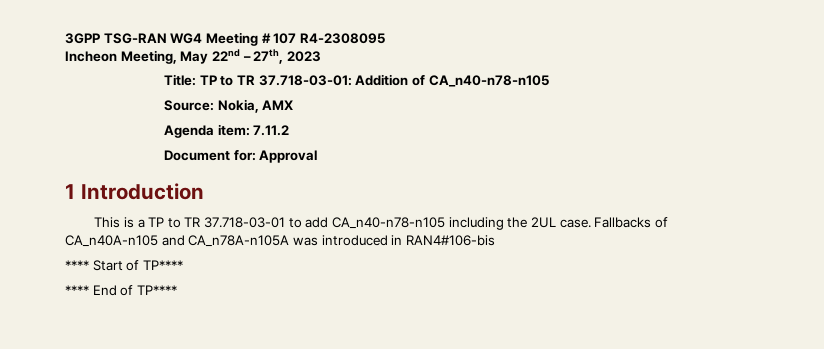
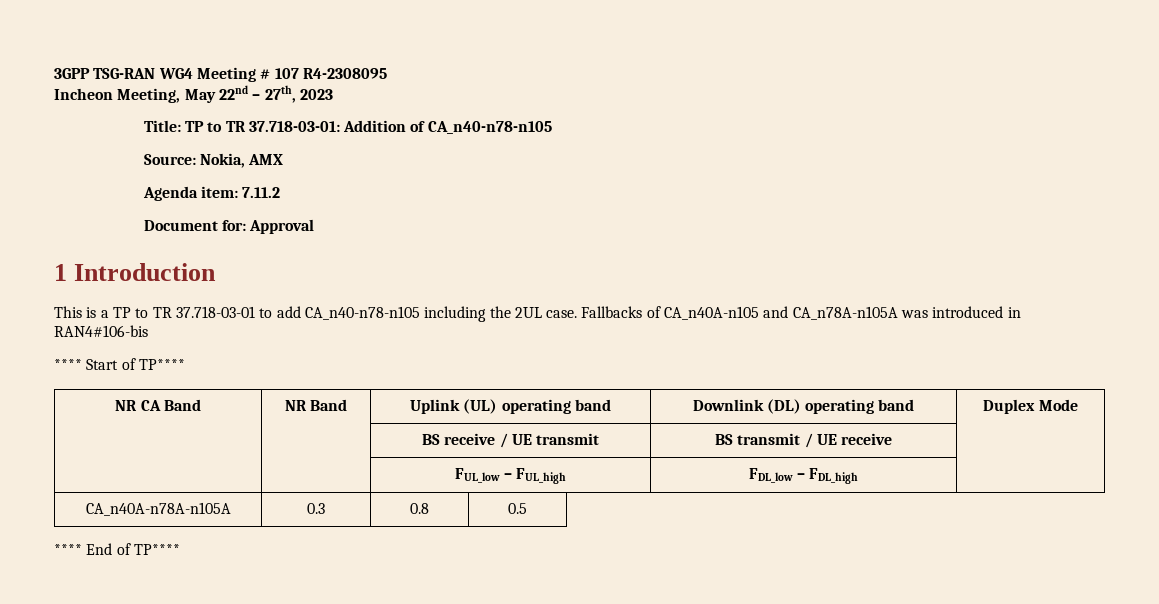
+ NR CA Band | NR Band | Uplink (UL) operating band | Downlink (DL) operating band | Duplex Mode
+ | | BS receive / UE transmit | BS transmit / UE receive |
+ | | FUL_low – FUL_high | FDL_low – FDL_high |
+ CA_n40A-n78A-n105A | 0.3 | 0.8 | 0.5

